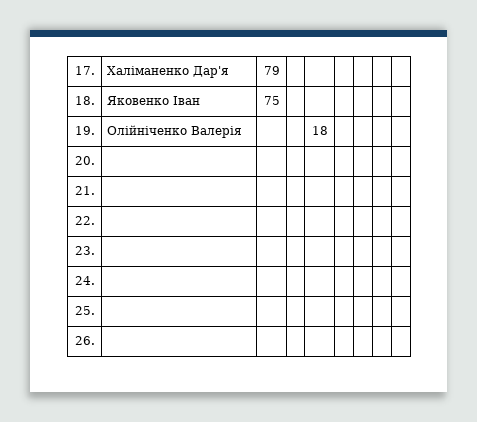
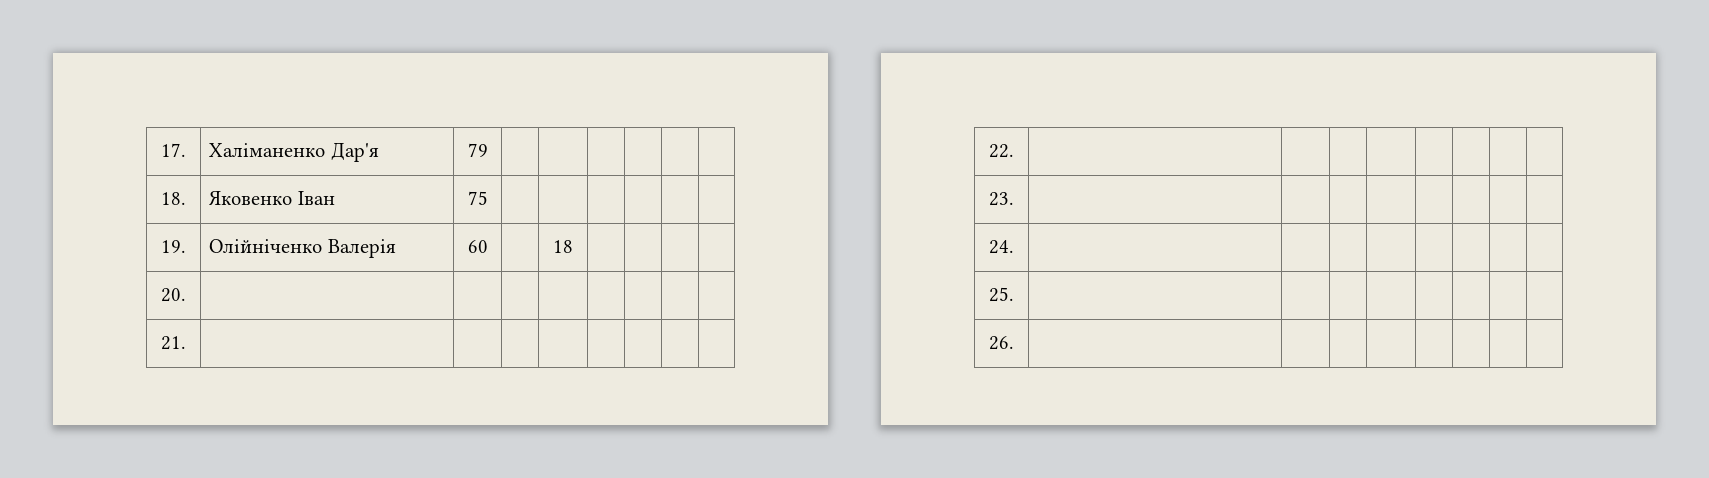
- 19. | Олійніченко Валерія | | | 18 | | | |
+ 19. | Олійніченко Валерія | 60 | | 18 | | | |

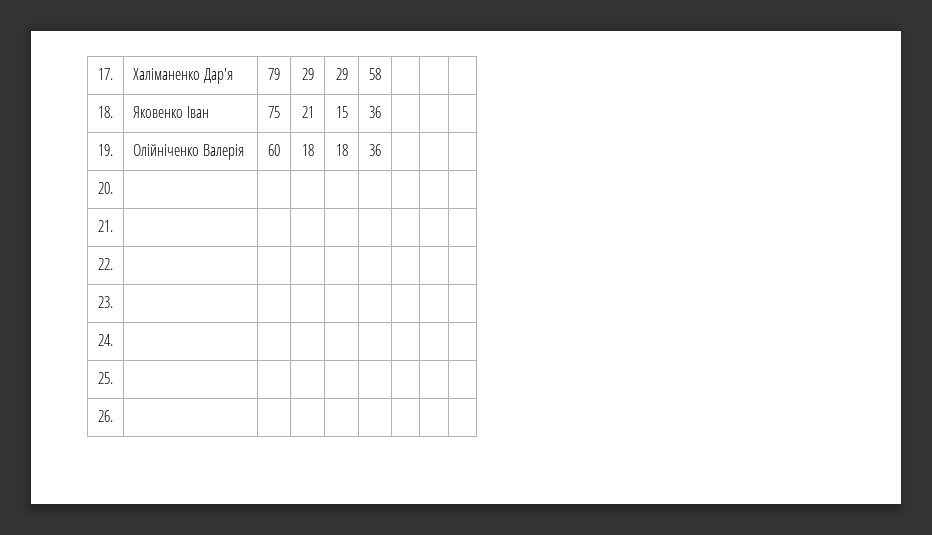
- 17. | Халіманенко Дар'я | 79 | | | | | |
+ 17. | Халіманенко Дар'я | 79 | 29 | 29 | 58 | | |
- 18. | Яковенко Іван | 75 | | | | | |
+ 18. | Яковенко Іван | 75 | 21 | 15 | 36 | | |
- 19. | Олійніченко Валерія | 60 | | 18 | | | |
+ 19. | Олійніченко Валерія | 60 | 18 | 18 | 36 | | |

